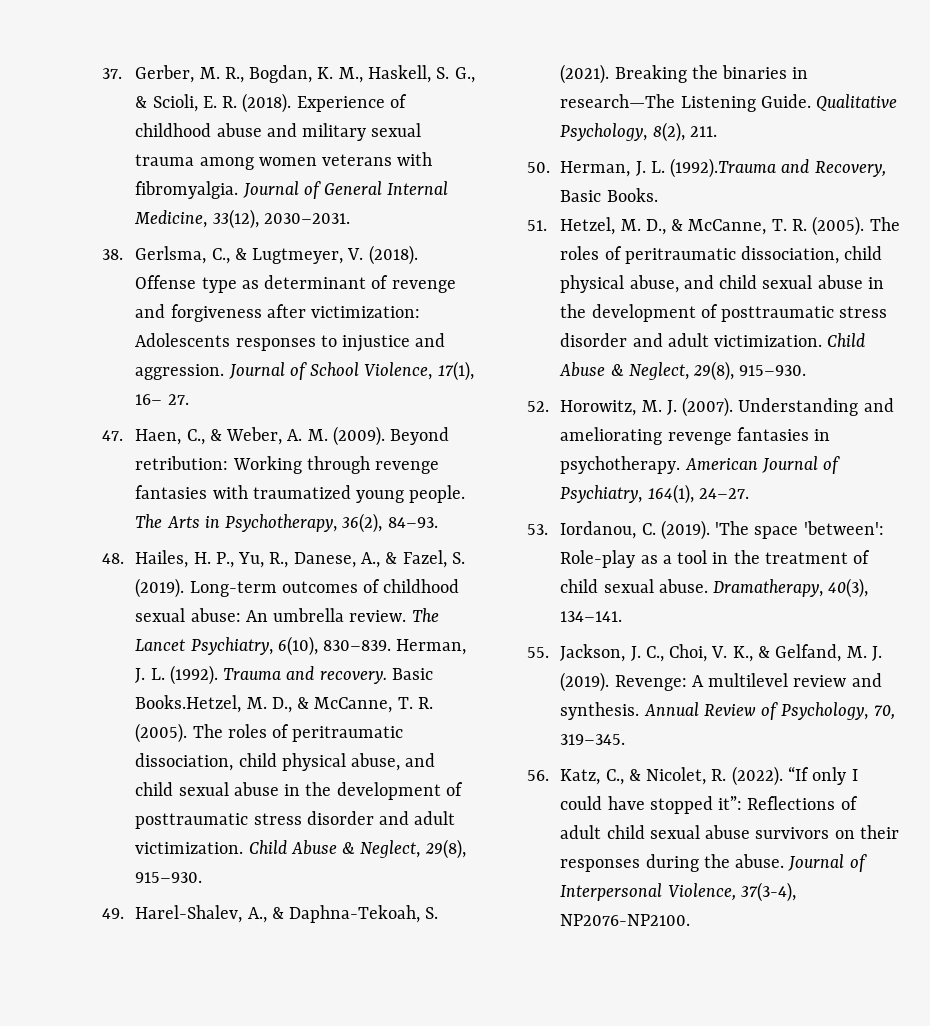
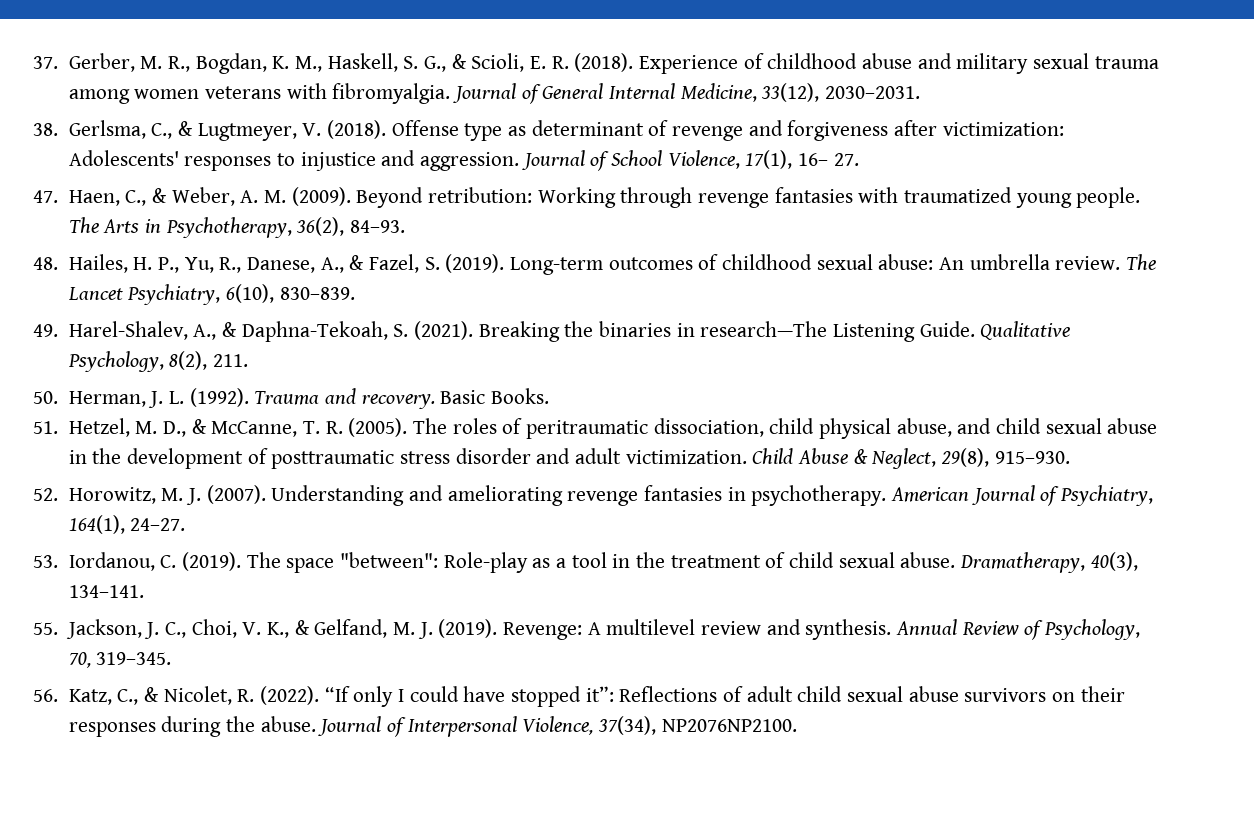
- Offense type as determinant of revenge and forgiveness after victimization: Adolescents responses to injustice and aggression.
+ Offense type as determinant of revenge and forgiveness after victimization: Adolescents' responses to injustice and aggression.
- Herman, J. L. (1992). Trauma and recovery. Basic Books.Hetzel, M. D., & McCanne, T. R. (2005). The roles of peritraumatic dissociation, child physical abuse, and child sexual abuse in the development of posttraumatic stress disorder and adult victimization. Child Abuse & Neglect, 29(8), 915–930.
- 50. Herman, J. L. (1992).Trauma and Recovery, Basic Books.
+ 50. Herman, J. L. (1992). Trauma and recovery. Basic Books.
- 'The space 'between': Role-play as a tool in the treatment of child sexual abuse.
+ The space "between": Role-play as a tool in the treatment of child sexual abuse.
- Journal of Interpersonal Violence, 37(3-4), NP2076-NP2100.
+ Journal of Interpersonal Violence, 37(34), NP2076NP2100.

